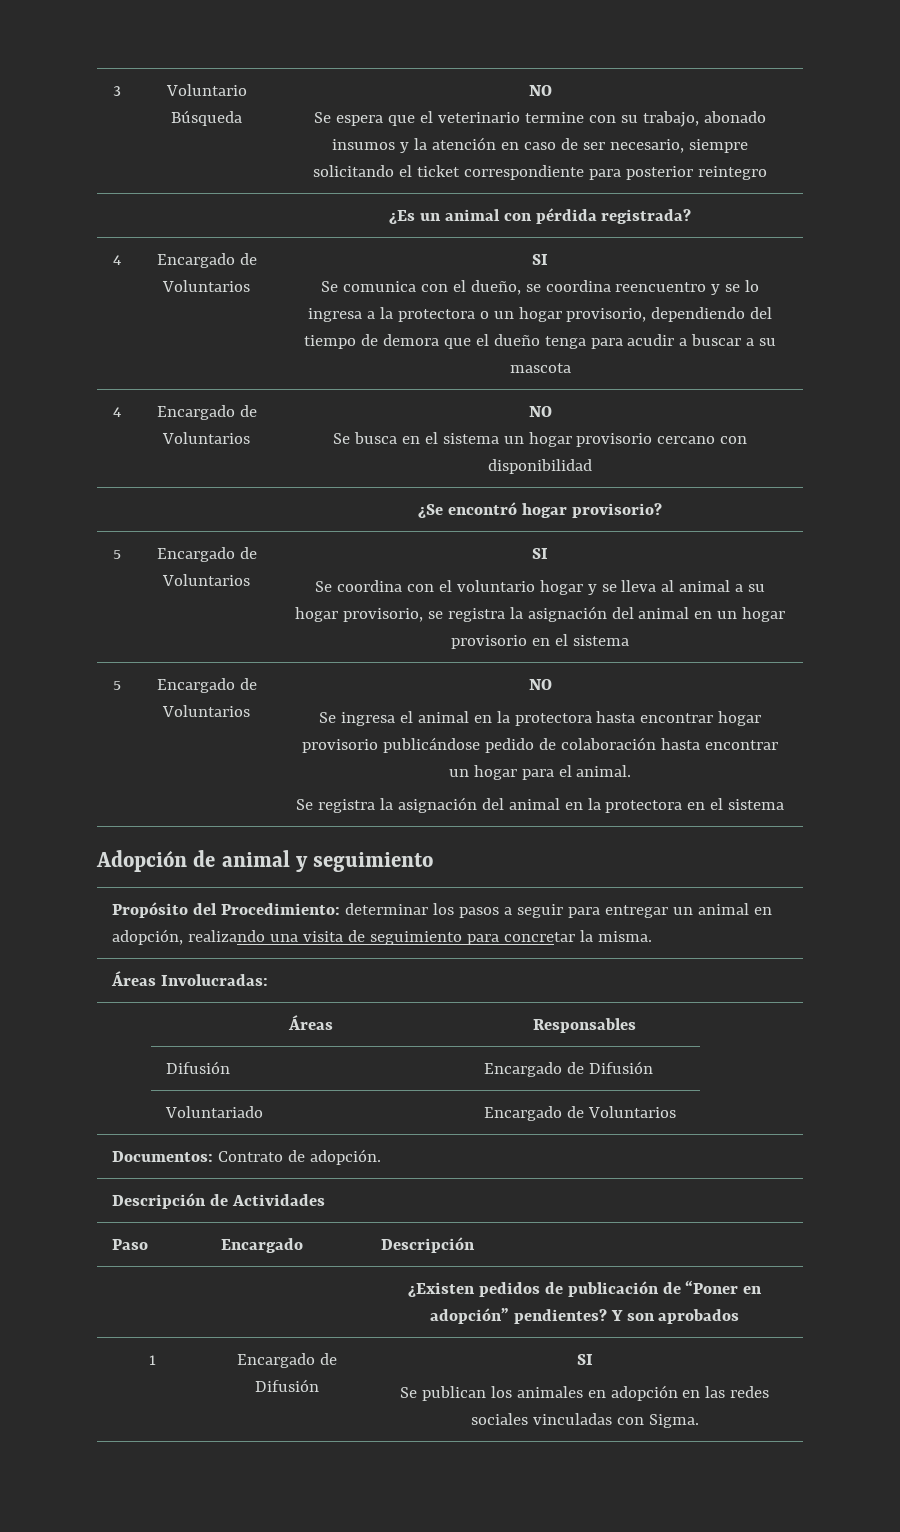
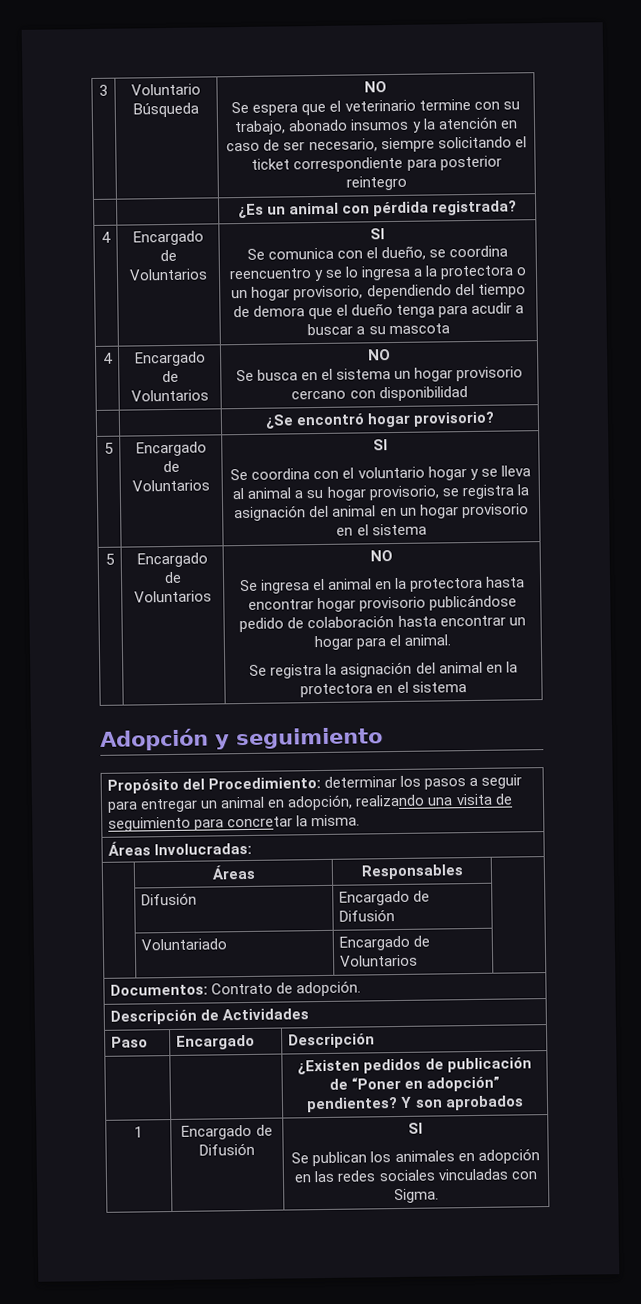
- Adopción de animal y seguimiento
+ Adopción y seguimiento

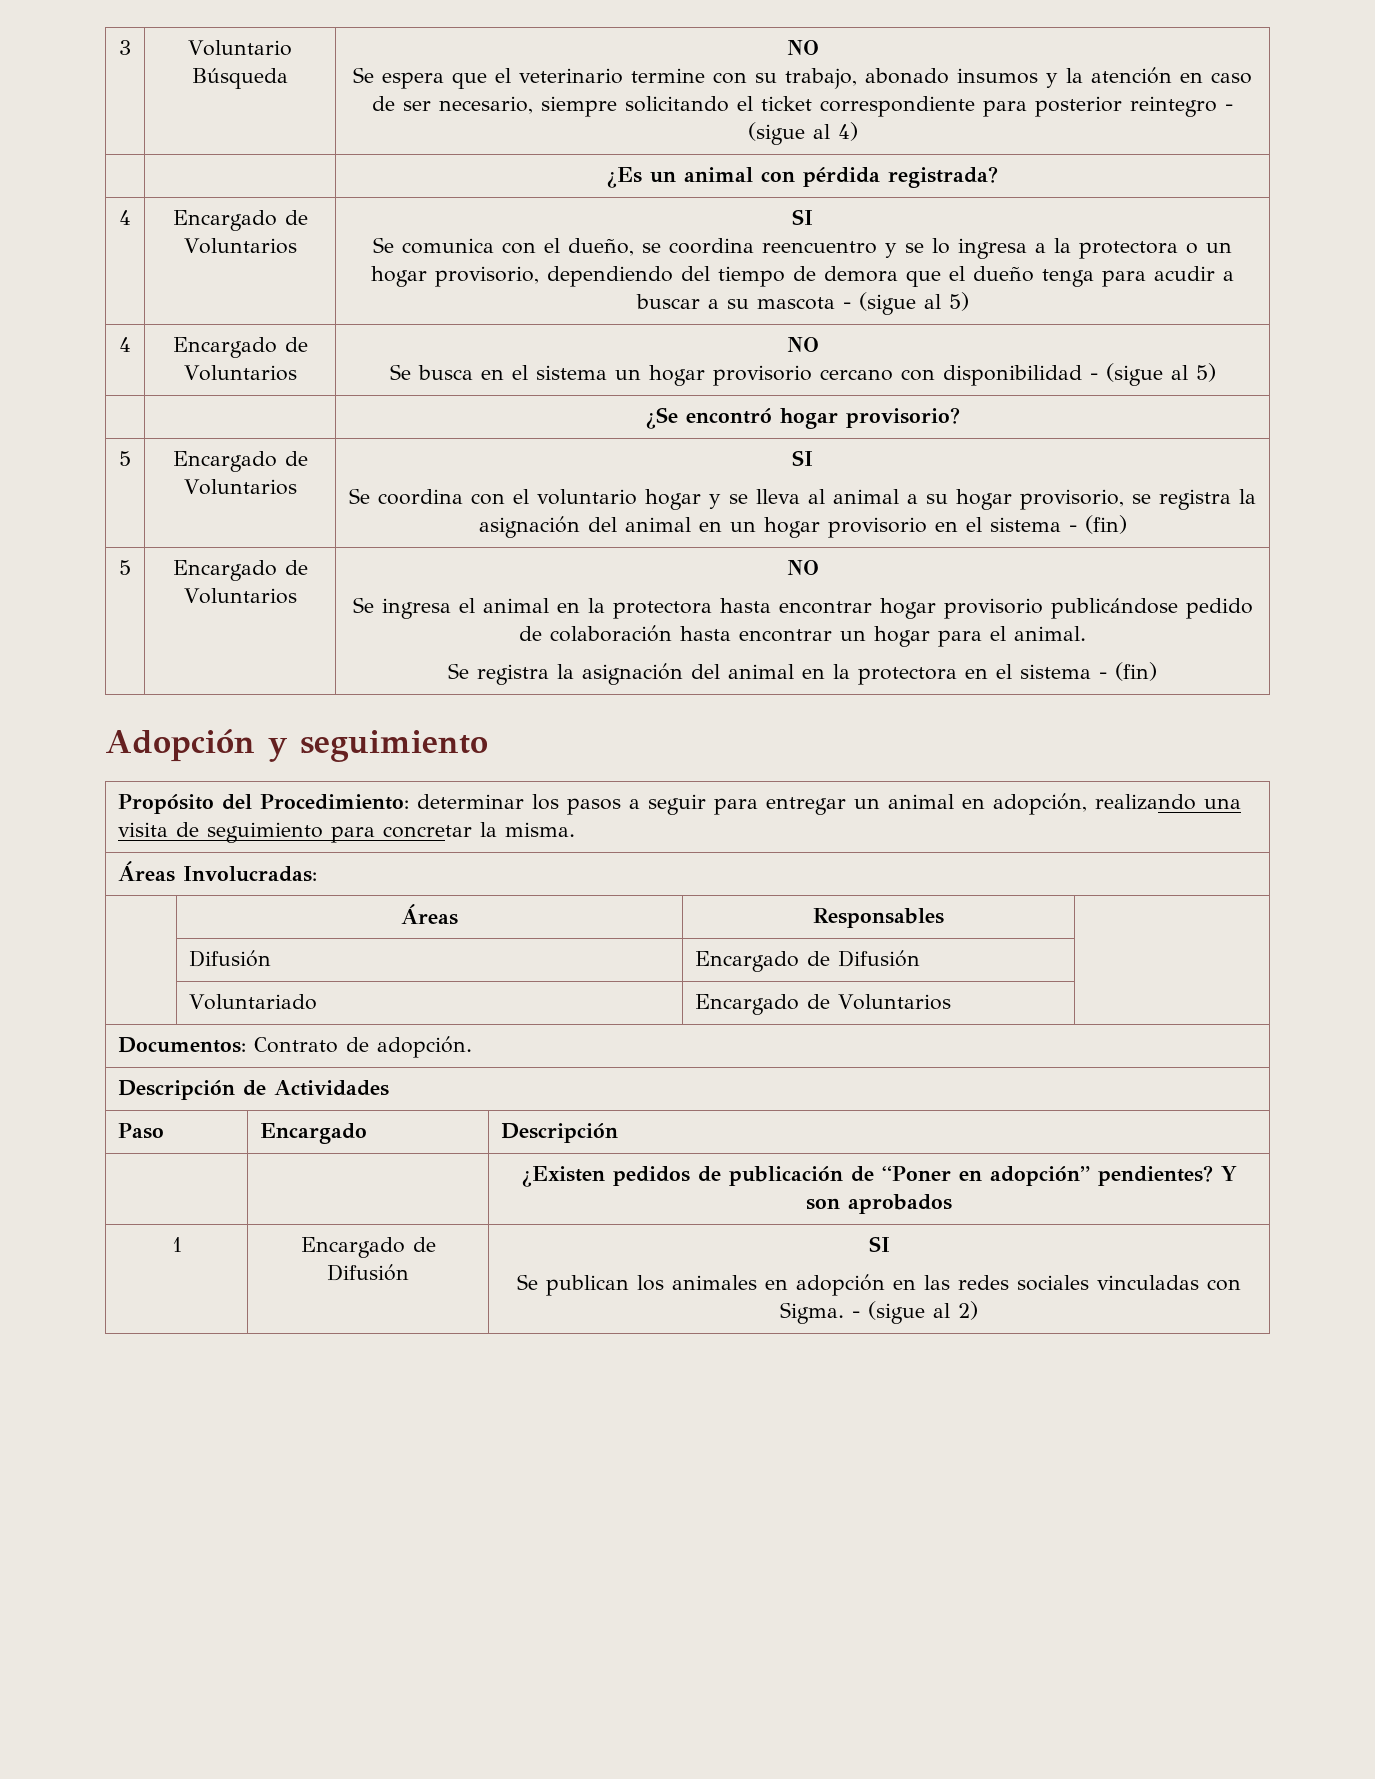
  3 | Voluntario Búsqueda | NO
- Se espera que el veterinario termine con su trabajo, abonado insumos y la atención en caso de ser necesario, siempre solicitando el ticket correspondiente para posterior reintegro
+ Se espera que el veterinario termine con su trabajo, abonado insumos y la atención en caso de ser necesario, siempre solicitando el ticket correspondiente para posterior reintegro - (sigue al 4)
- Se comunica con el dueño, se coordina reencuentro y se lo ingresa a la protectora o un hogar provisorio, dependiendo del tiempo de demora que el dueño tenga para acudir a buscar a su mascota
+ Se comunica con el dueño, se coordina reencuentro y se lo ingresa a la protectora o un hogar provisorio, dependiendo del tiempo de demora que el dueño tenga para acudir a buscar a su mascota - (sigue al 5)
  4 | Encargado de Voluntarios | NO
- Se busca en el sistema un hogar provisorio cercano con disponibilidad
+ Se busca en el sistema un hogar provisorio cercano con disponibilidad - (sigue al 5)
  5 | Encargado de Voluntarios | SI
- Se coordina con el voluntario hogar y se lleva al animal a su hogar provisorio, se registra la asignación del animal en un hogar provisorio en el sistema
+ Se coordina con el voluntario hogar y se lleva al animal a su hogar provisorio, se registra la asignación del animal en un hogar provisorio en el sistema - (fin)
- Se registra la asignación del animal en la protectora en el sistema
+ Se registra la asignación del animal en la protectora en el sistema - (fin)
  1 | Encargado de Difusión | SI
- Se publican los animales en adopción en las redes sociales vinculadas con Sigma.
+ Se publican los animales en adopción en las redes sociales vinculadas con Sigma. - (sigue al 2)

